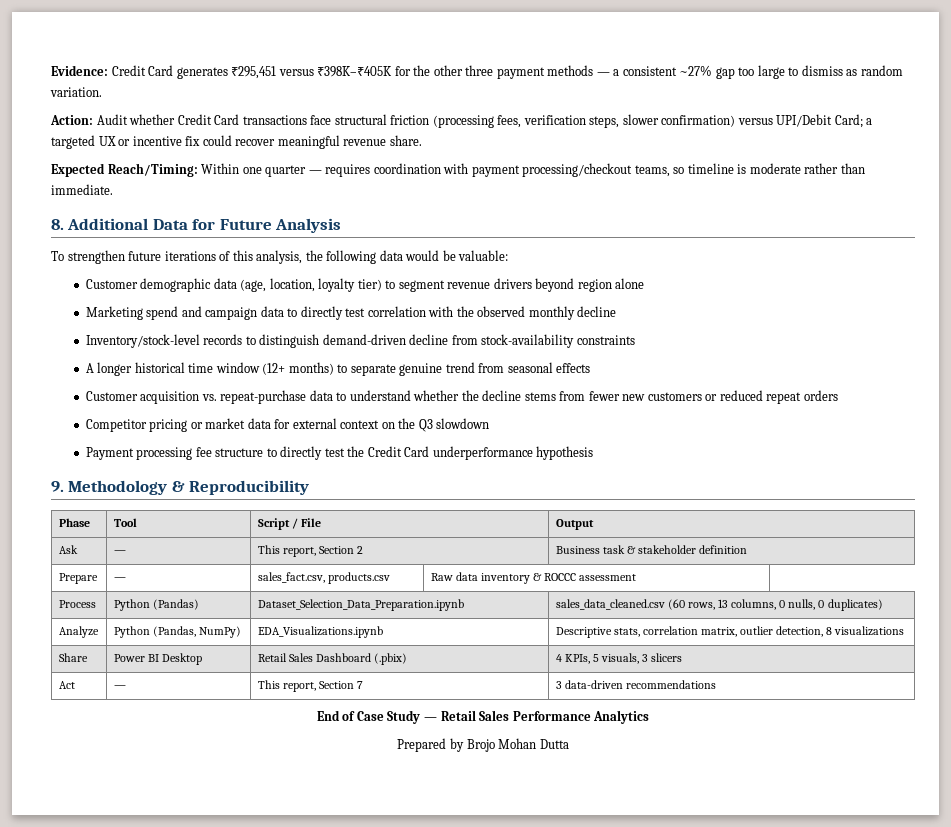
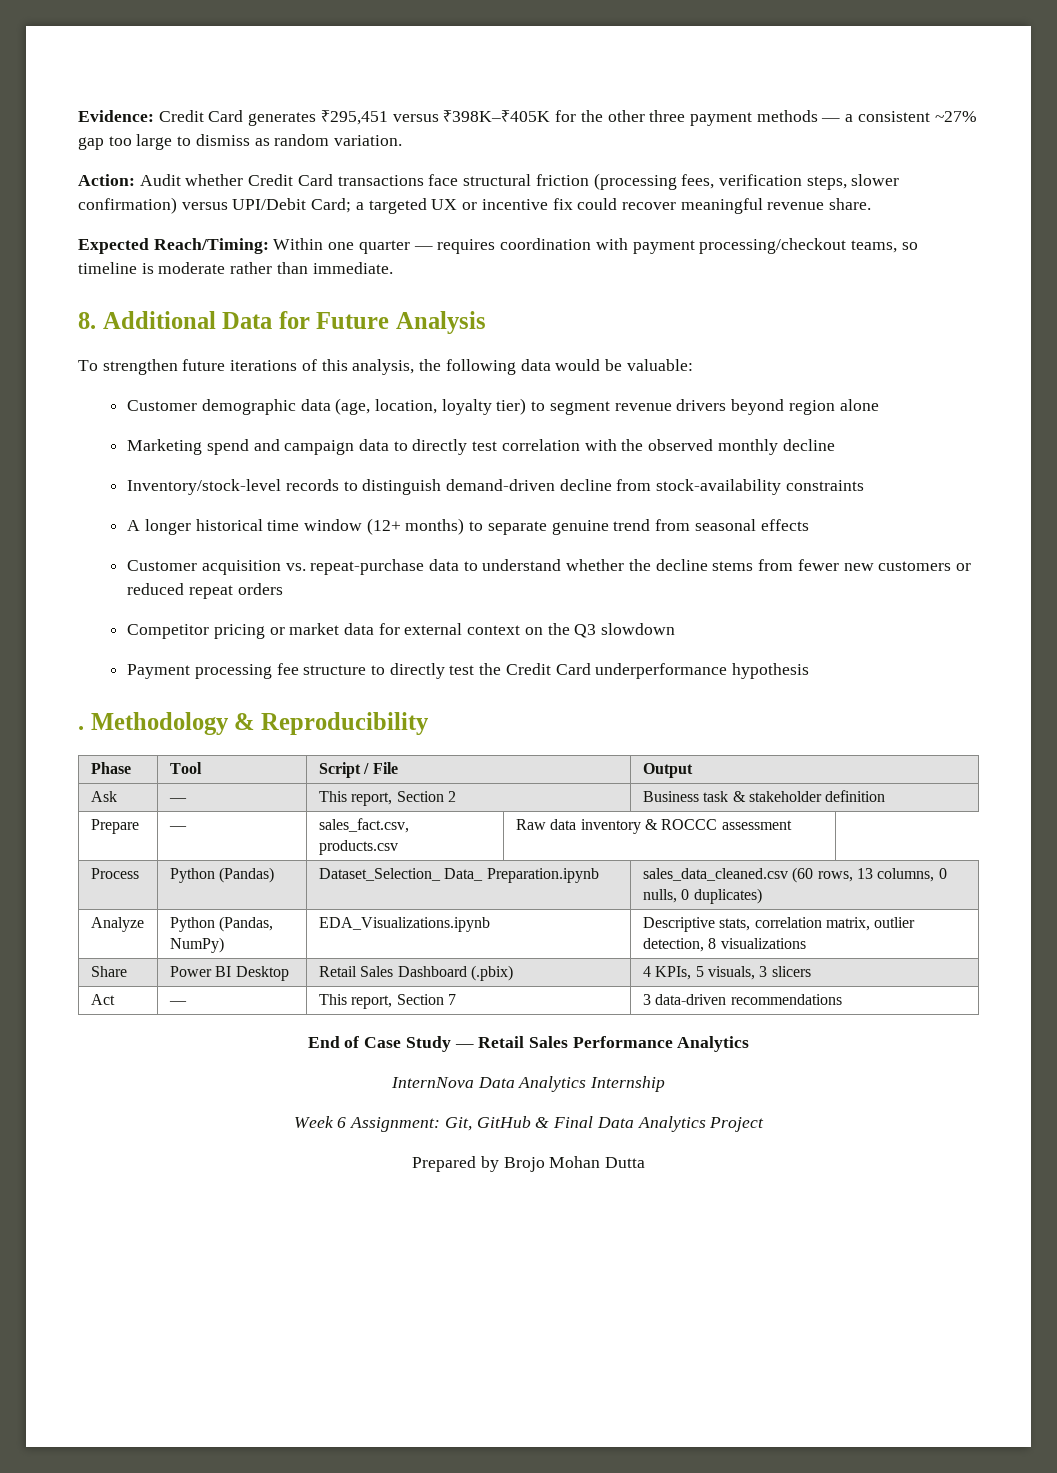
- 9. Methodology & Reproducibility
+ . Methodology & Reproducibility
- Process | Python (Pandas) | Dataset_Selection_Data_Preparation.ipynb | sales_data_cleaned.csv (60 rows, 13 columns, 0 nulls, 0 duplicates)
+ Process | Python (Pandas) | Dataset_Selection_ Data_ Preparation.ipynb | sales_data_cleaned.csv (60 rows, 13 columns, 0 nulls, 0 duplicates)
+ InternNova Data Analytics Internship
+ Week 6 Assignment: Git, GitHub & Final Data Analytics Project

